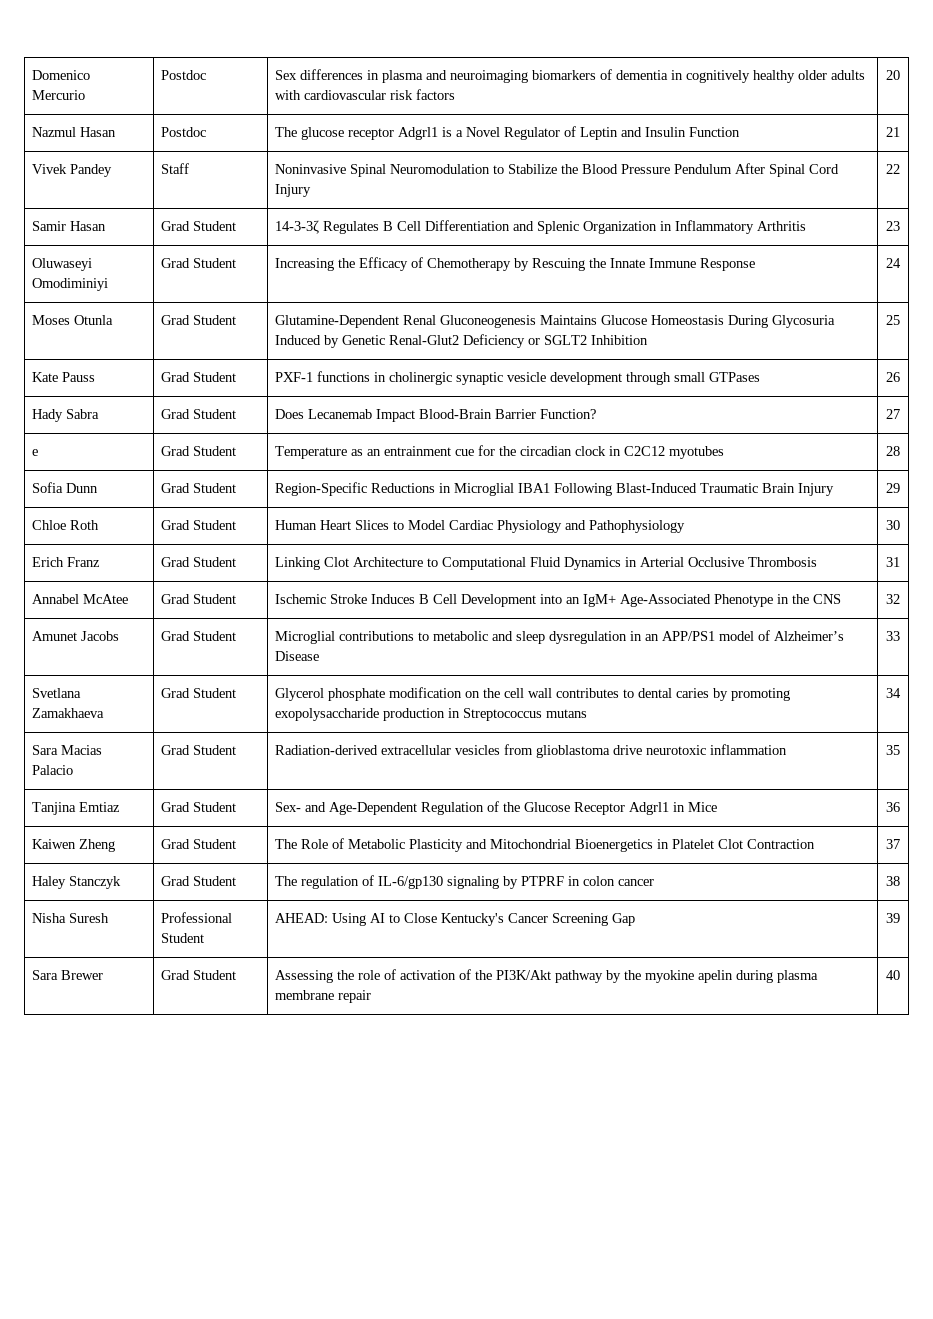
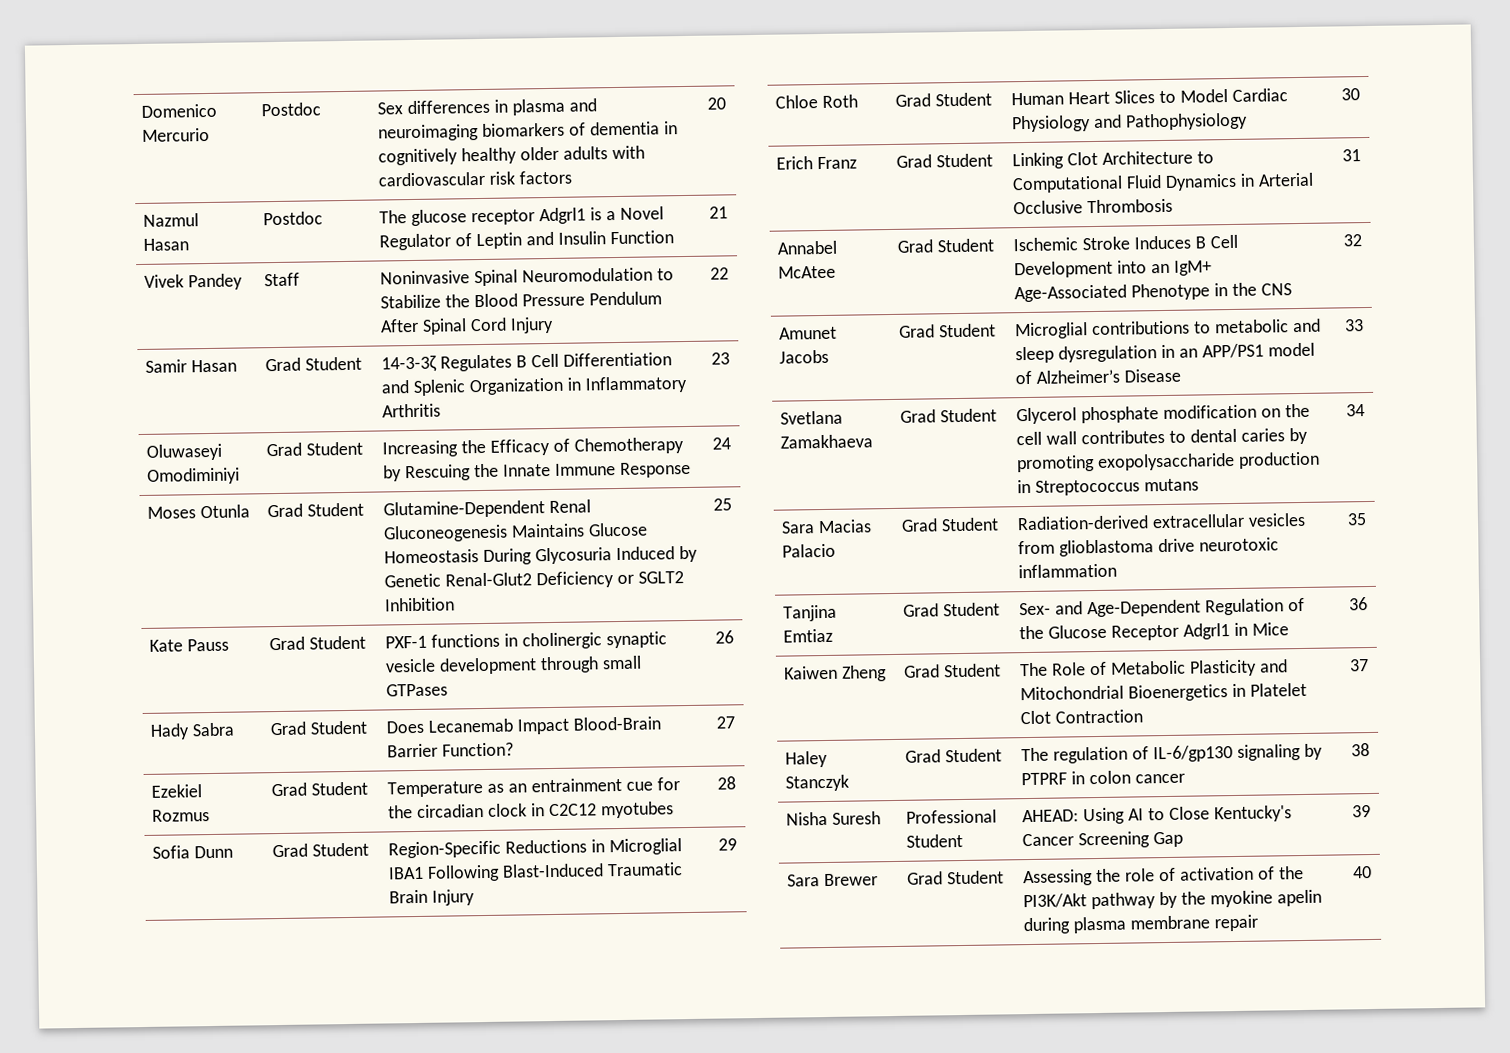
- e | Grad Student | Temperature as an entrainment cue for the circadian clock in C2C12 myotubes | 28
+ Ezekiel Rozmus | Grad Student | Temperature as an entrainment cue for the circadian clock in C2C12 myotubes | 28

